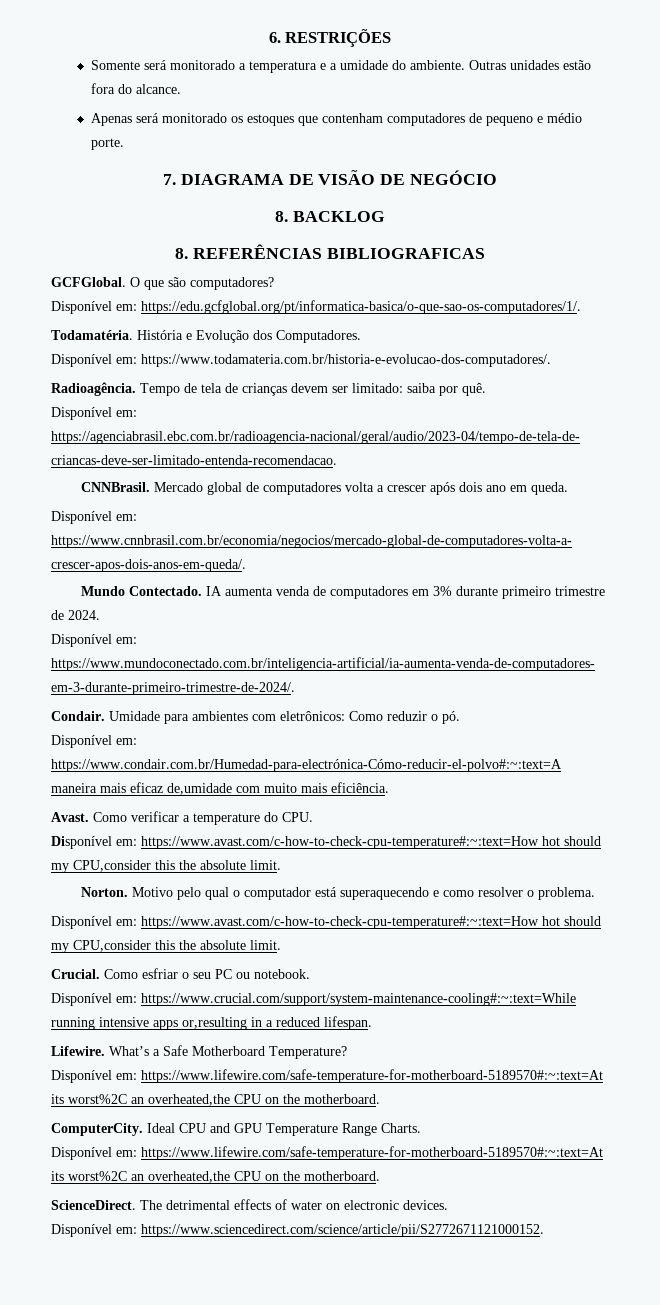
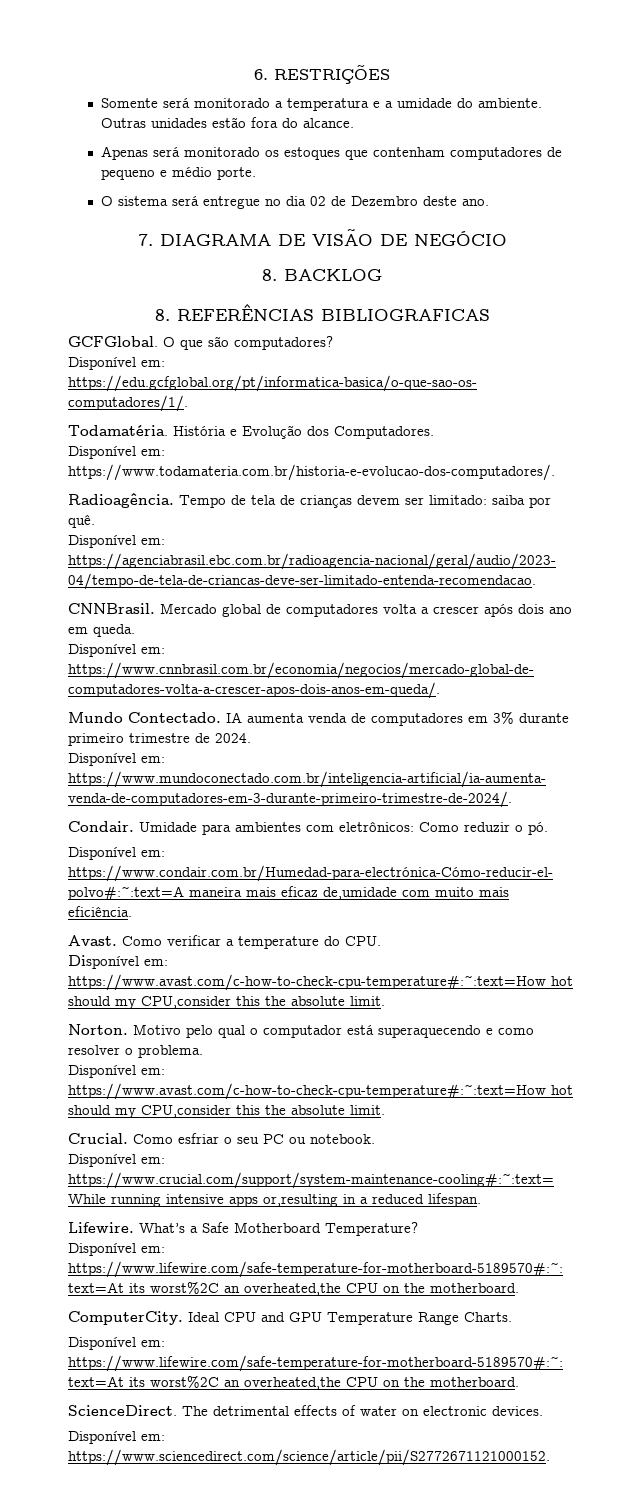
+ O sistema será entregue no dia 02 de Dezembro deste ano.

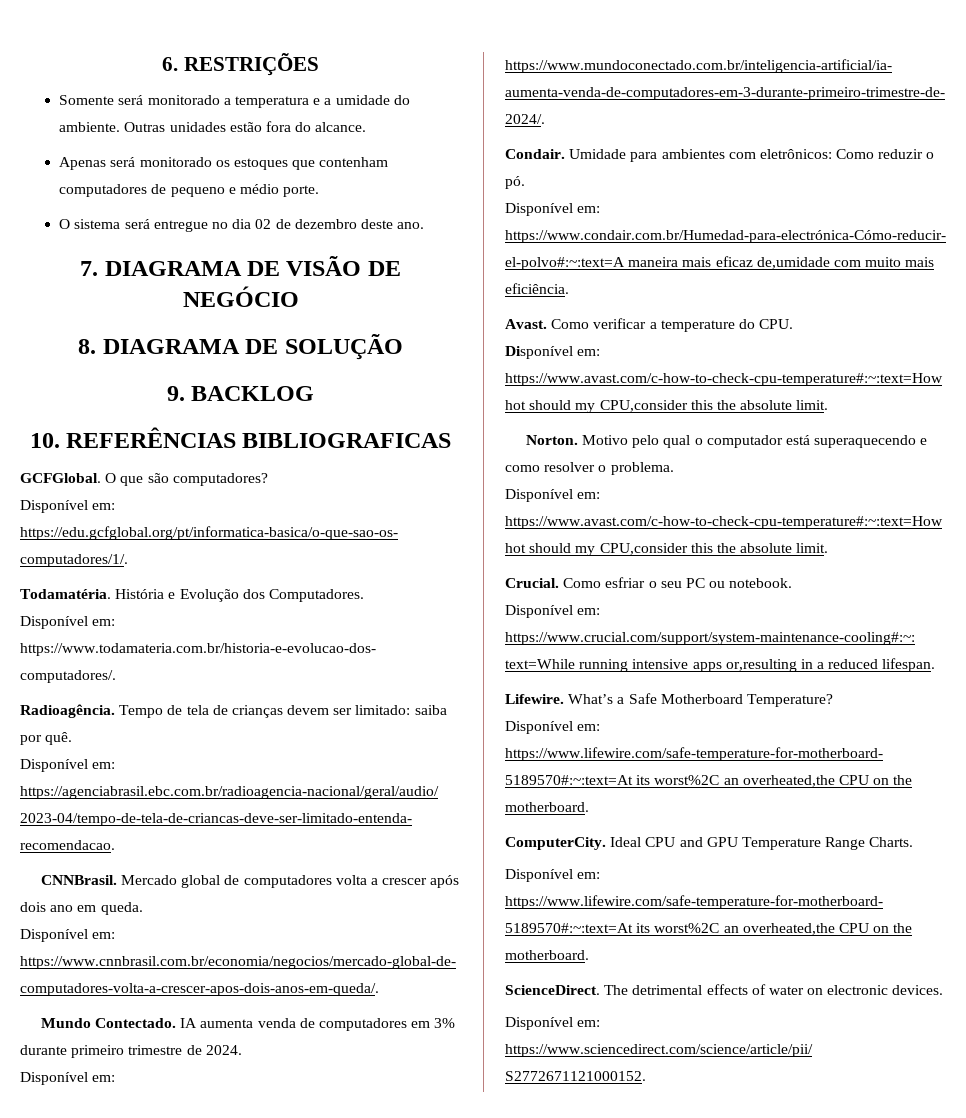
- O sistema será entregue no dia 02 de Dezembro deste ano.
+ O sistema será entregue no dia 02 de dezembro deste ano.
- 8. BACKLOG
+ 8. DIAGRAMA DE SOLUÇÃO
+ 9. BACKLOG
- 8. REFERÊNCIAS BIBLIOGRAFICAS
+ 10. REFERÊNCIAS BIBLIOGRAFICAS

